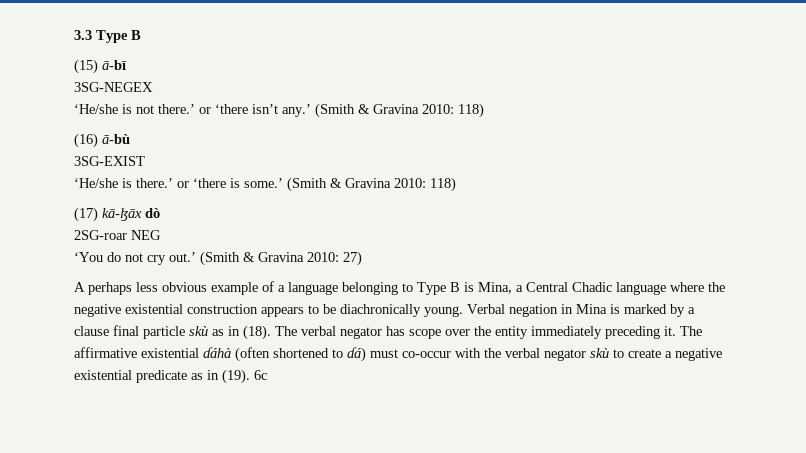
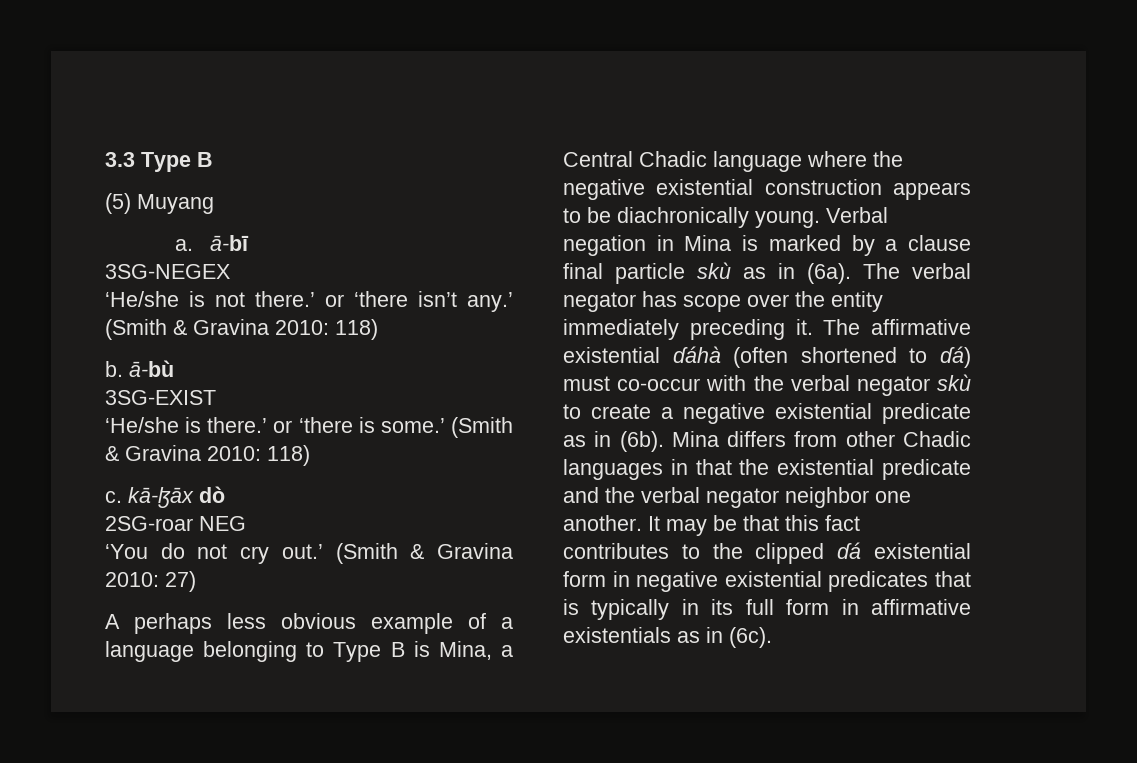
- (15) ā-bī
+ (5) Muyang
+ a. ā-bī
- (16) ā-bù
+ b. ā-bù
- (17) kā-ɮāx dò
+ c. kā-ɮāx dò
- Verbal negation in Mina is marked by a clause final particle skù as in (18).
+ Verbal negation in Mina is marked by a clause final particle skù as in (6a).
- The affirmative existential ɗáhà (often shortened to ɗá) must co-occur with the verbal negator skù to create a negative existential predicate as in (19). 6c
+ The affirmative existential ɗáhà (often shortened to ɗá) must co-occur with the verbal negator skù to create a negative existential predicate as in (6b). Mina differs from other Chadic languages in that the existential predicate and the verbal negator neighbor one another. It may be that this fact contributes to the clipped ɗá existential form in negative existential predicates that is typically in its full form in affirmative existentials as in (6c).

